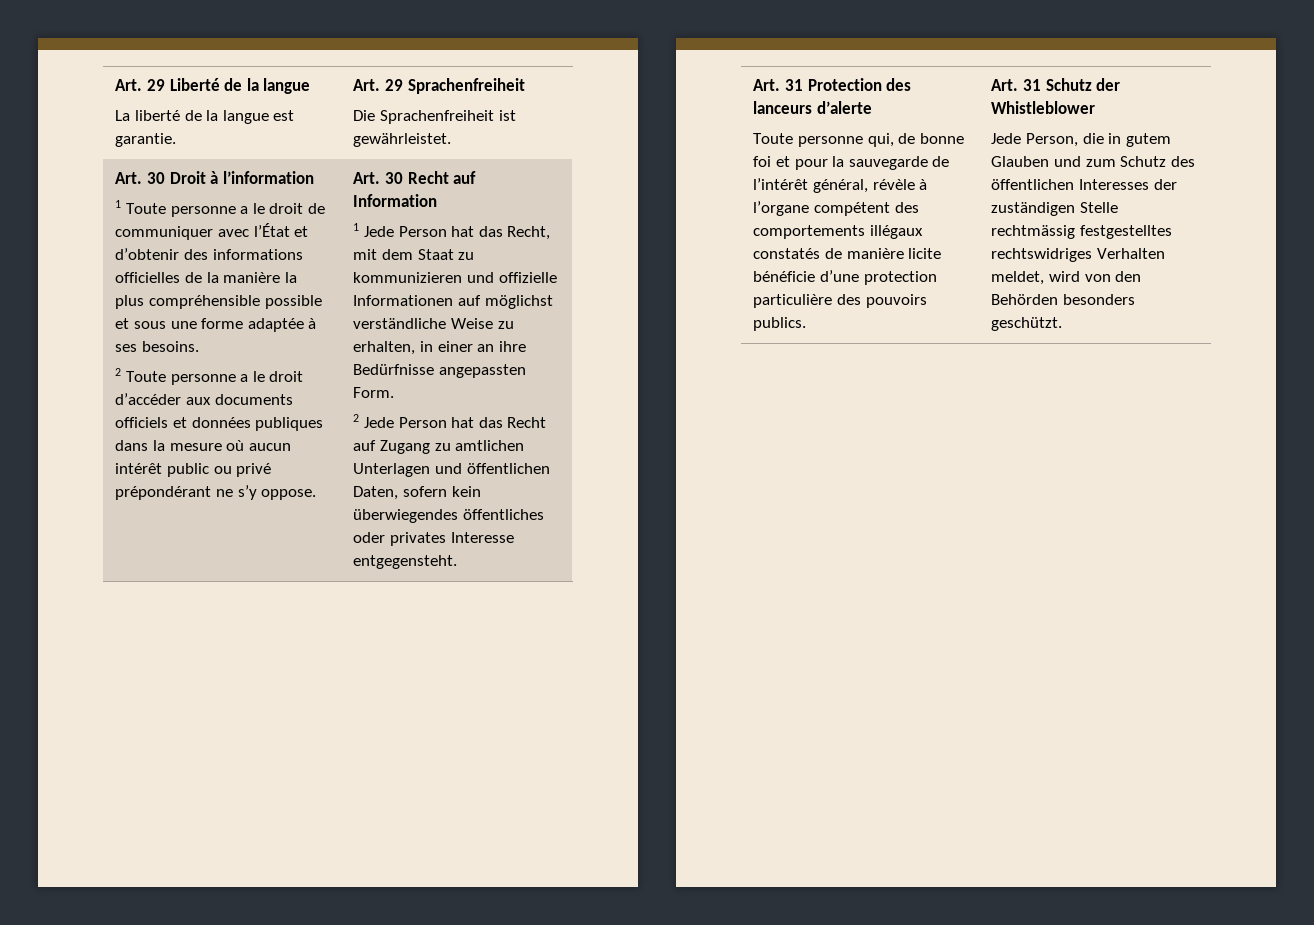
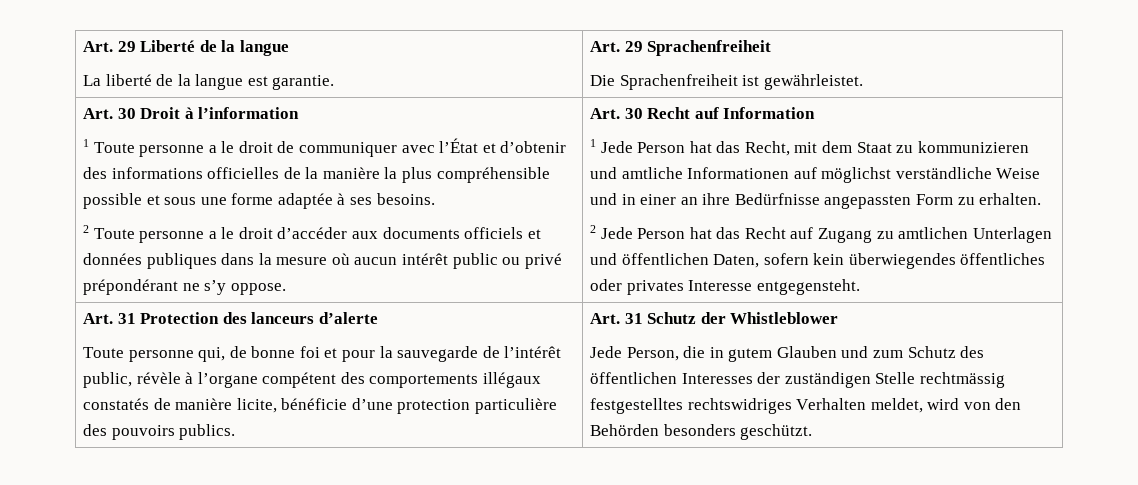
- 1 Jede Person hat das Recht, mit dem Staat zu kommunizieren und offizielle Informationen auf möglichst verständliche Weise zu erhalten, in einer an ihre Bedürfnisse angepassten Form.
+ 1 Jede Person hat das Recht, mit dem Staat zu kommunizieren und amtliche Informationen auf möglichst verständliche Weise und in einer an ihre Bedürfnisse angepassten Form zu erhalten.
- Toute personne qui, de bonne foi et pour la sauvegarde de l’intérêt général, révèle à l’organe compétent des comportements illégaux constatés de manière licite bénéficie d’une protection particulière des pouvoirs publics.
+ Toute personne qui, de bonne foi et pour la sauvegarde de l’intérêt public, révèle à l’organe compétent des comportements illégaux constatés de manière licite, bénéficie d’une protection particulière des pouvoirs publics.

